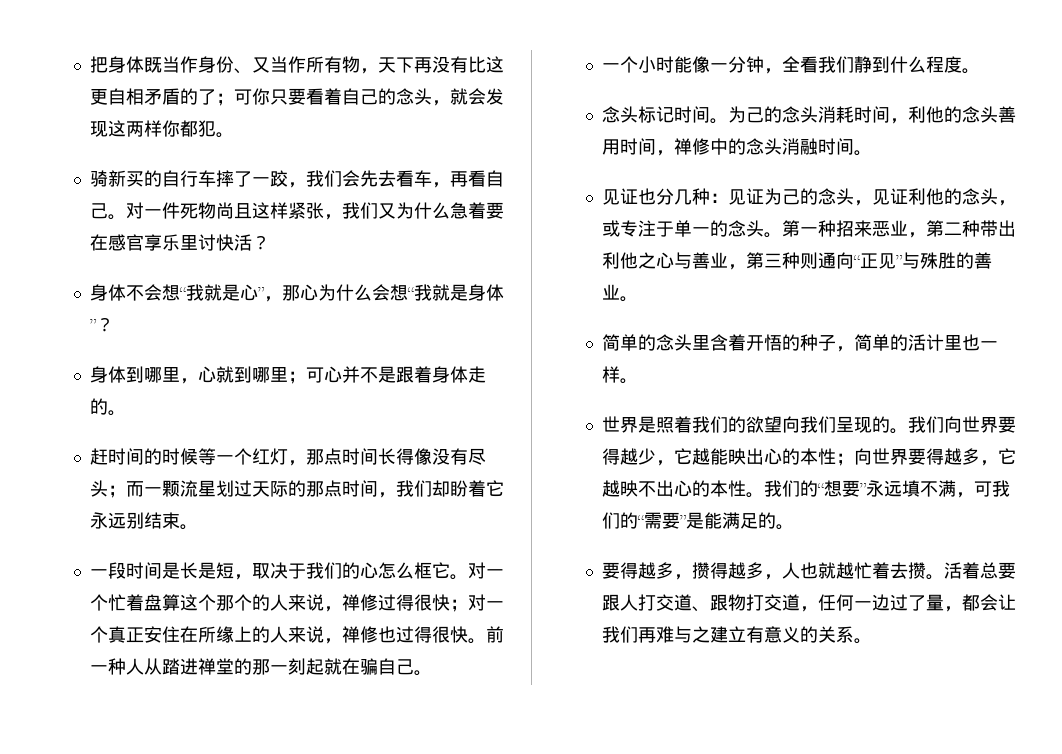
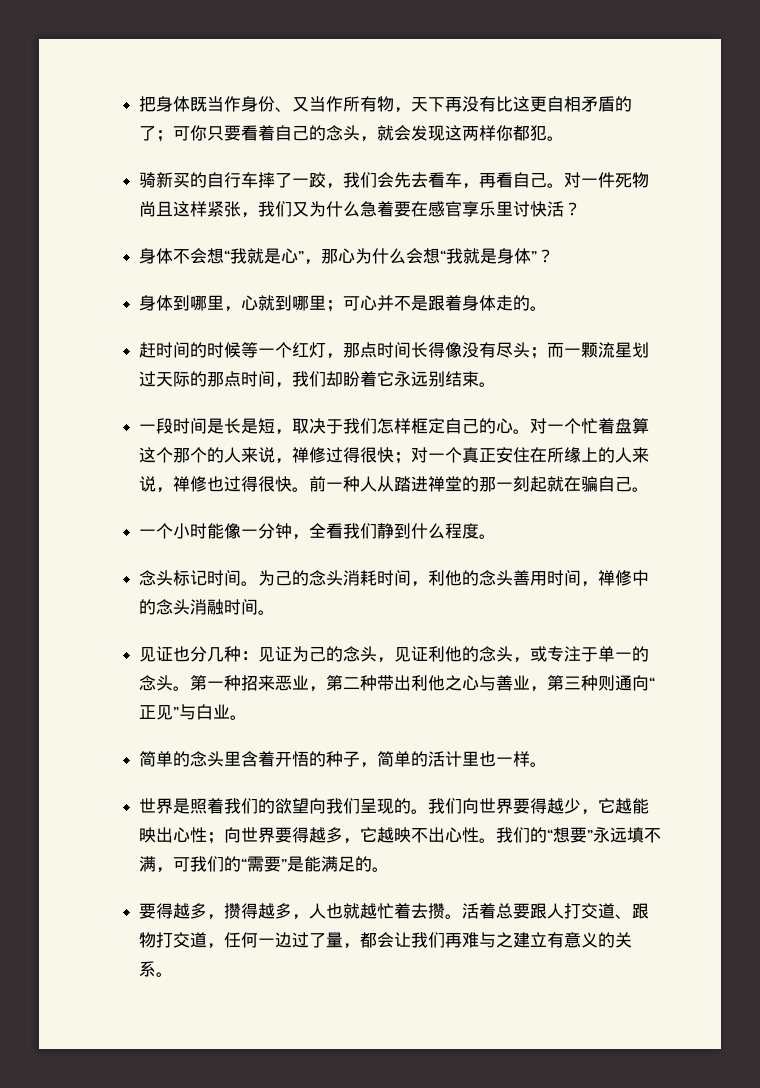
- 一段时间是长是短，取决于我们的心怎么框它。
+ 一段时间是长是短，取决于我们怎样框定自己的心。
- 第一种招来恶业，第二种带出利他之心与善业，第三种则通向“正见”与殊胜的善业。
+ 第一种招来恶业，第二种带出利他之心与善业，第三种则通向“正见”与白业。
- 我们向世界要得越少，它越能映出心的本性；向世界要得越多，它越映不出心的本性。
+ 我们向世界要得越少，它越能映出心性；向世界要得越多，它越映不出心性。

